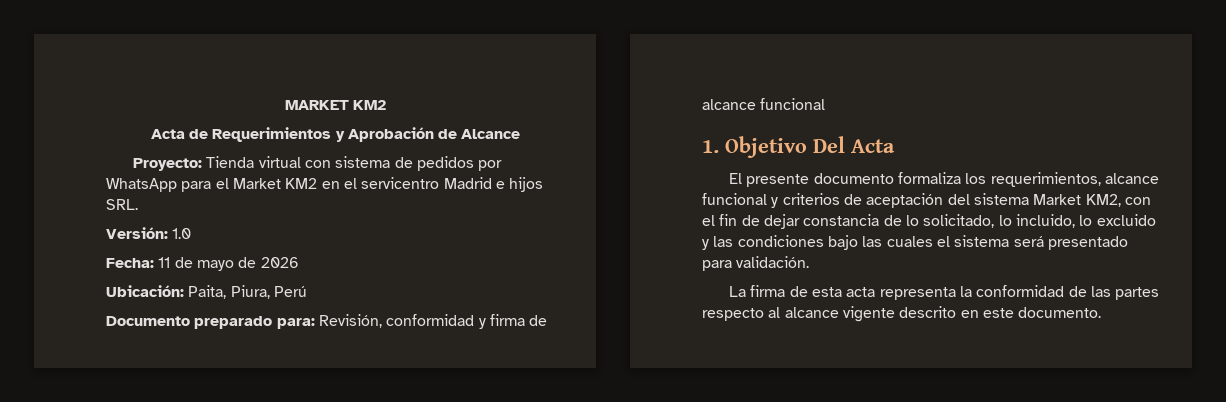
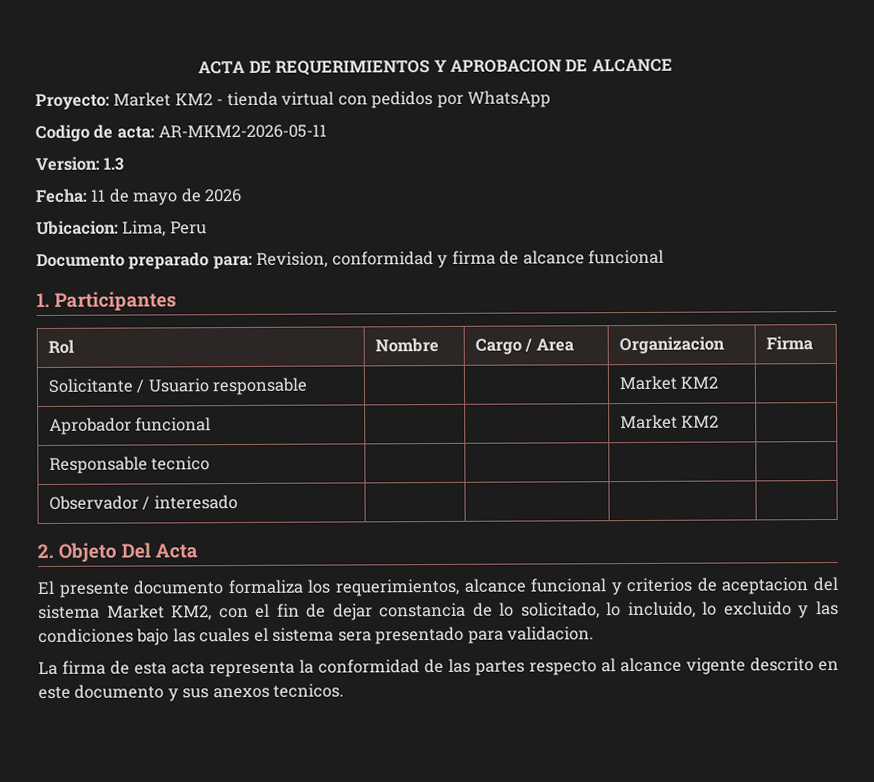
- MARKET KM2
- Acta de Requerimientos y Aprobación de Alcance
- Proyecto: Tienda virtual con sistema de pedidos por WhatsApp para el Market KM2 en el servicentro Madrid e hijos SRL.
- Versión: 1.0
+ ACTA DE REQUERIMIENTOS Y APROBACION DE ALCANCE
+ Proyecto: Market KM2 - tienda virtual con pedidos por WhatsApp
+ Codigo de acta: AR-MKM2-2026-05-11
+ Version: 1.3
- Ubicación: Paita, Piura, Perú
+ Ubicacion: Lima, Peru
- Documento preparado para: Revisión, conformidad y firma de alcance funcional
+ Documento preparado para: Revision, conformidad y firma de alcance funcional
- 1. Objetivo Del Acta
+ 1. Participantes
+ Rol | Nombre | Cargo / Area | Organizacion | Firma
+ Solicitante / Usuario responsable | | | Market KM2 |
+ Aprobador funcional | | | Market KM2 |
+ Responsable tecnico | | | |
+ Observador / interesado | | | |
+ 2. Objeto Del Acta
- El presente documento formaliza los requerimientos, alcance funcional y criterios de aceptación del sistema Market KM2, con el fin de dejar constancia de lo solicitado, lo incluido, lo excluido y las condiciones bajo las cuales el sistema será presentado para validación.
+ El presente documento formaliza los requerimientos, alcance funcional y criterios de aceptacion del sistema Market KM2, con el fin de dejar constancia de lo solicitado, lo incluido, lo excluido y las condiciones bajo las cuales el sistema sera presentado para validacion.
- La firma de esta acta representa la conformidad de las partes respecto al alcance vigente descrito en este documento.
+ La firma de esta acta representa la conformidad de las partes respecto al alcance vigente descrito en este documento y sus anexos tecnicos.

